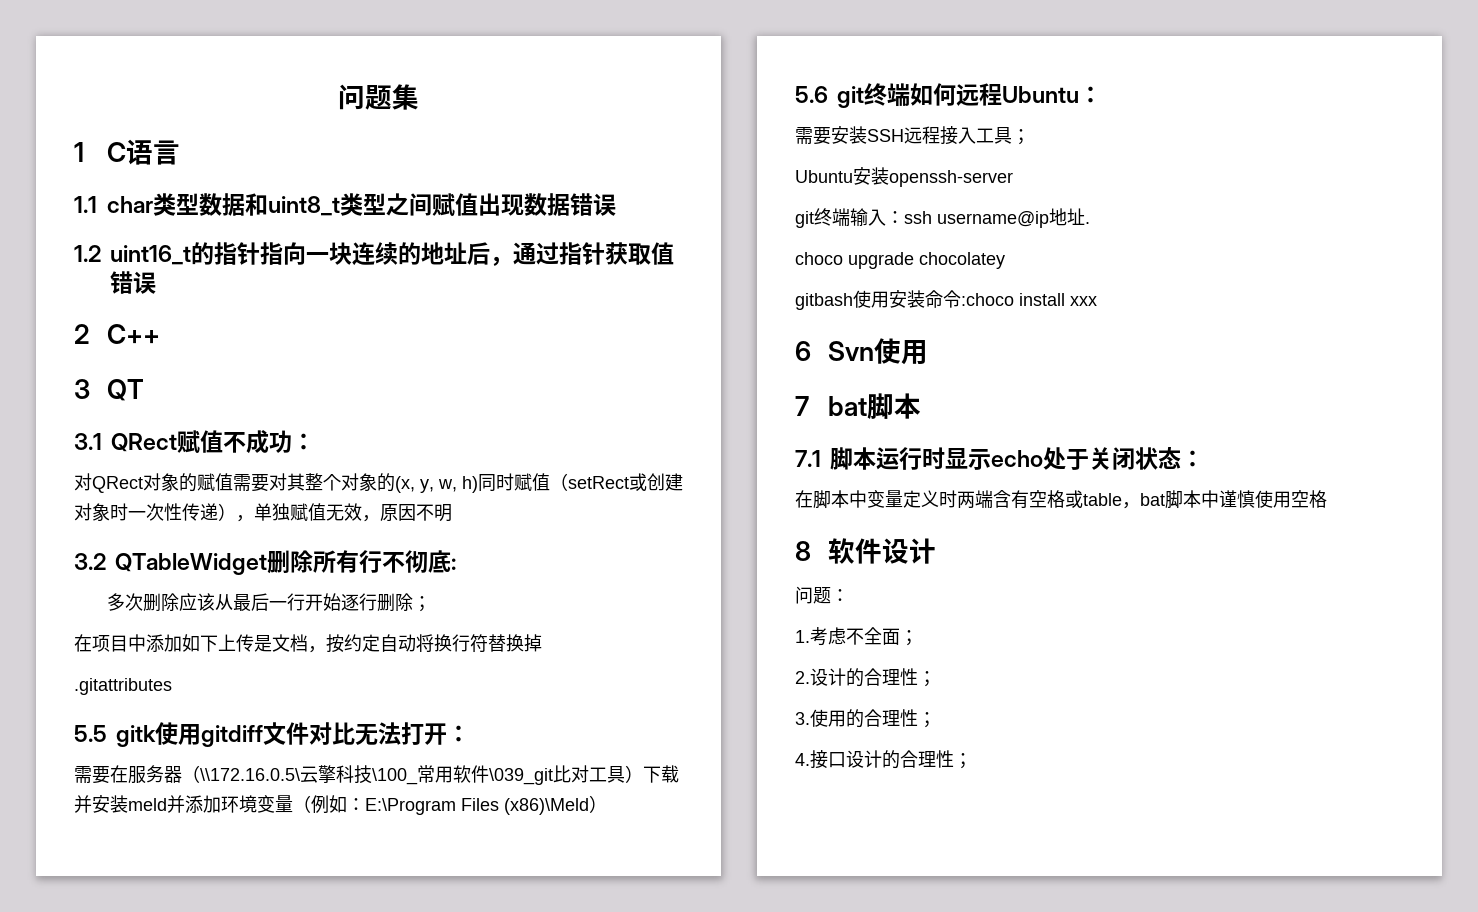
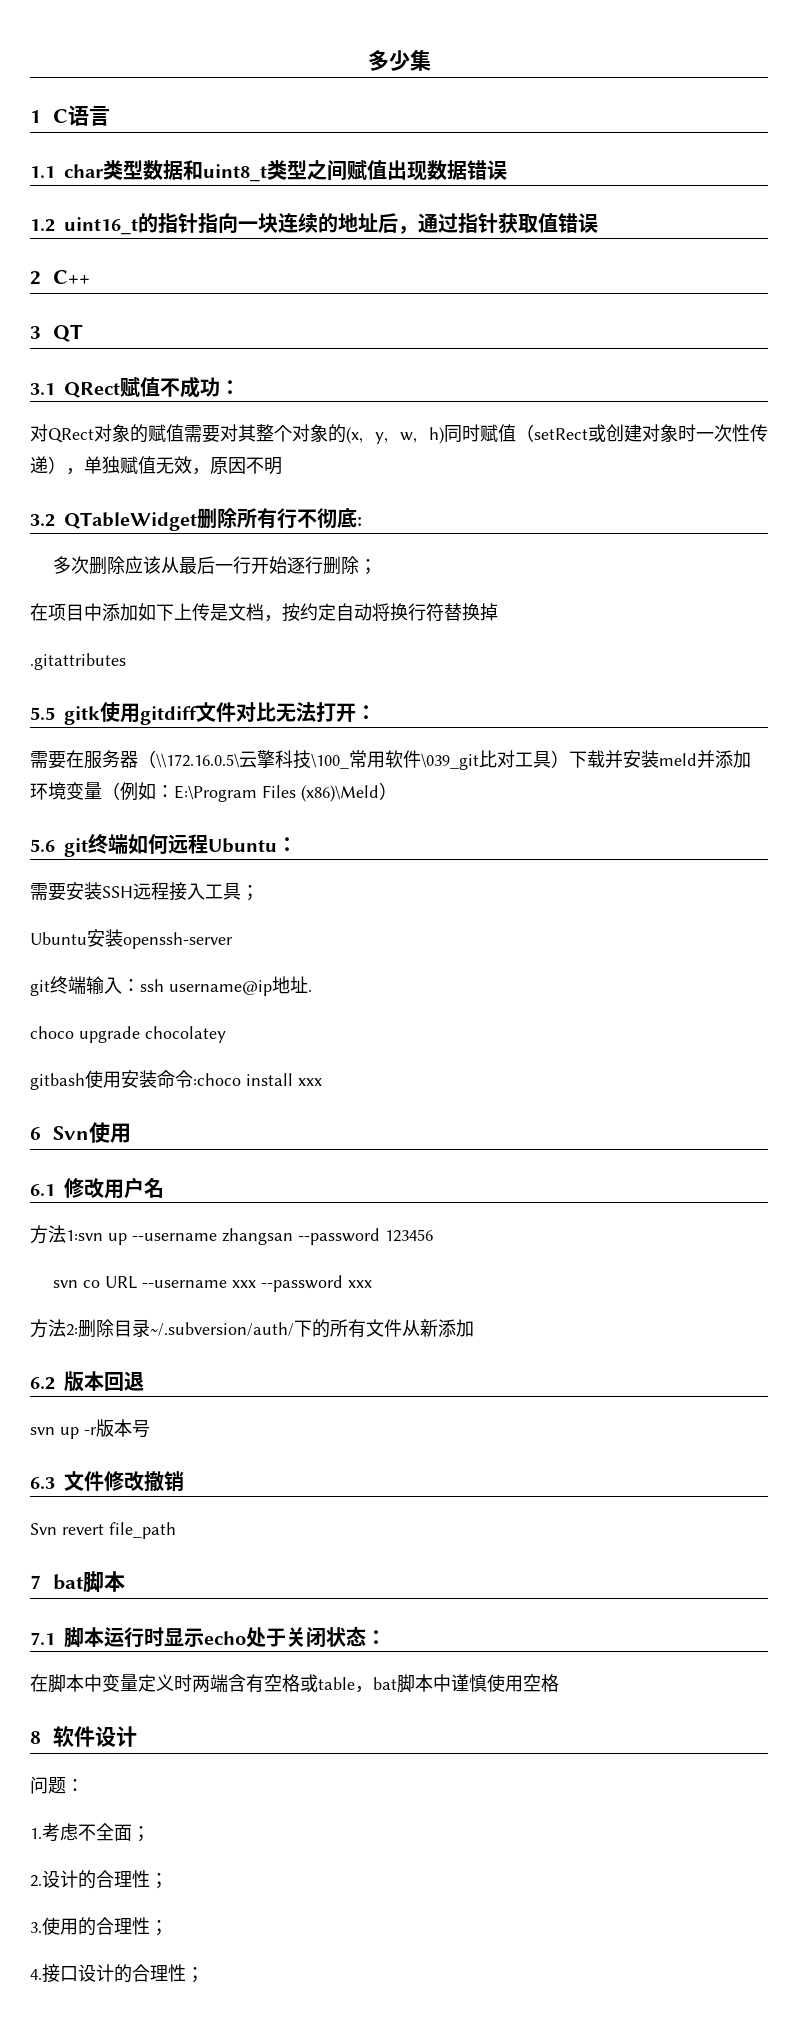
- 问题集
+ 多少集
+ 6.1修改用户名
+ 方法1:svn up --username zhangsan --password 123456
+ svn co URL --username xxx --password xxx
+ 方法2:删除目录~/.subversion/auth/下的所有文件从新添加
+ 6.2版本回退
+ svn up -r版本号
+ 6.3文件修改撤销
+ Svn revert file_path

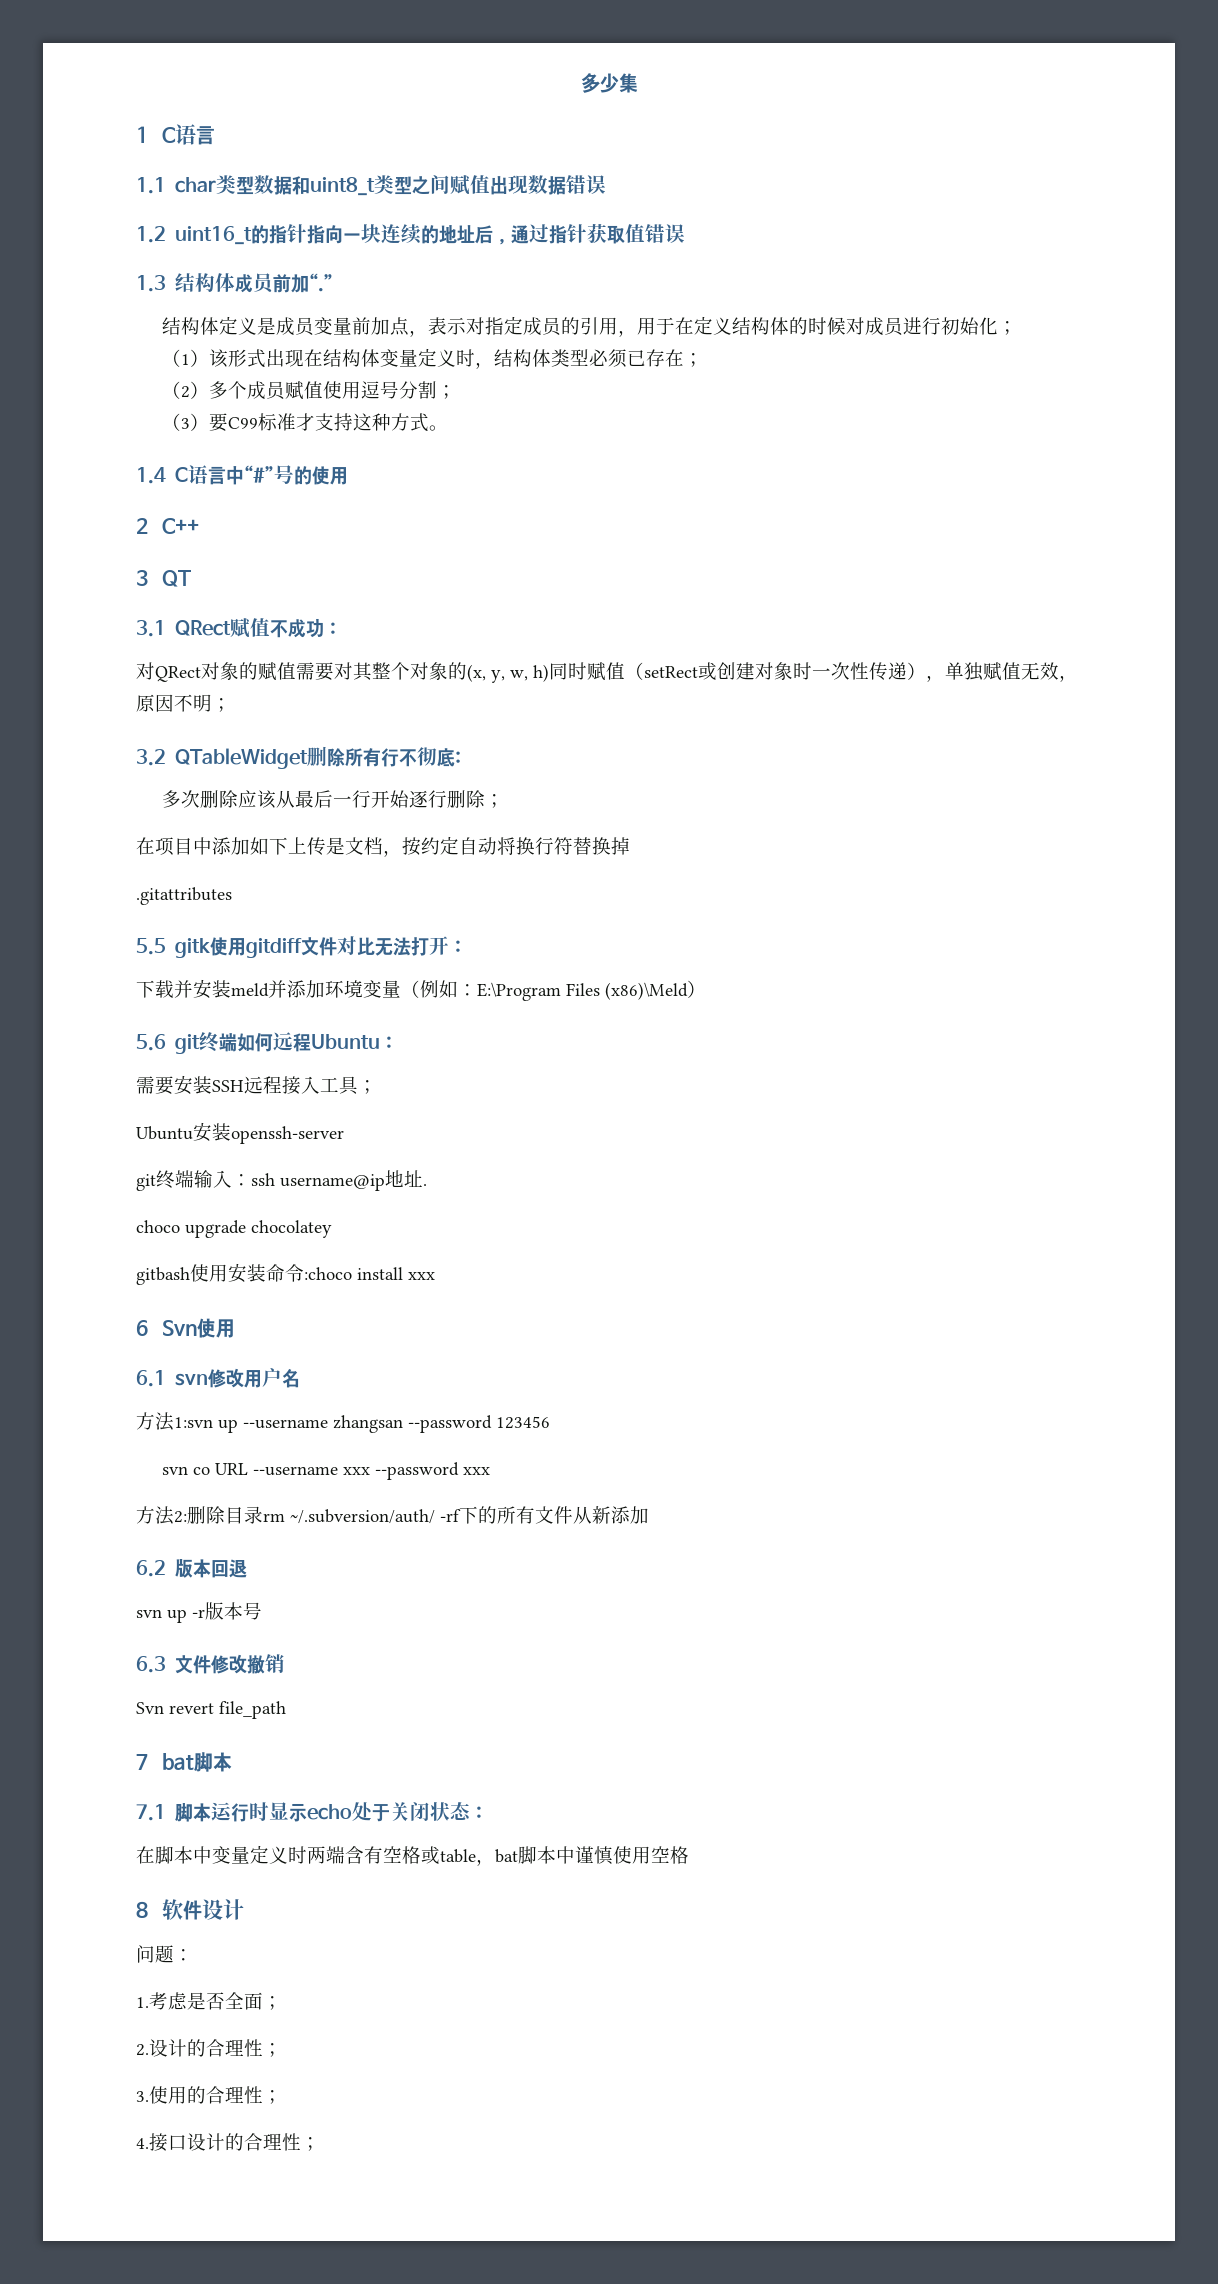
+ 1.3结构体成员前加“.”
+ 结构体定义是成员变量前加点，表示对指定成员的引用，用于在定义结构体的时候对成员进行初始化；
+ （1）该形式出现在结构体变量定义时，结构体类型必须已存在；
+ （2）多个成员赋值使用逗号分割；
+ （3）要C99标准才支持这种方式。
+ 1.4 C语言中“#”号的使用
- 对QRect对象的赋值需要对其整个对象的(x, y, w, h)同时赋值（setRect或创建对象时一次性传递），单独赋值无效，原因不明
+ 对QRect对象的赋值需要对其整个对象的(x, y, w, h)同时赋值（setRect或创建对象时一次性传递），单独赋值无效，原因不明；
- 需要在服务器（\\172.16.0.5\云擎科技\100_常用软件\039_git比对工具）下载并安装meld并添加环境变量（例如：E:\Program Files (x86)\Meld）
+ 下载并安装meld并添加环境变量（例如：E:\Program Files (x86)\Meld）
- 6.1修改用户名
+ 6.1 svn修改用户名
- 方法2:删除目录~/.subversion/auth/下的所有文件从新添加
+ 方法2:删除目录rm ~/.subversion/auth/ -rf下的所有文件从新添加
- 1.考虑不全面；
+ 1.考虑是否全面；

